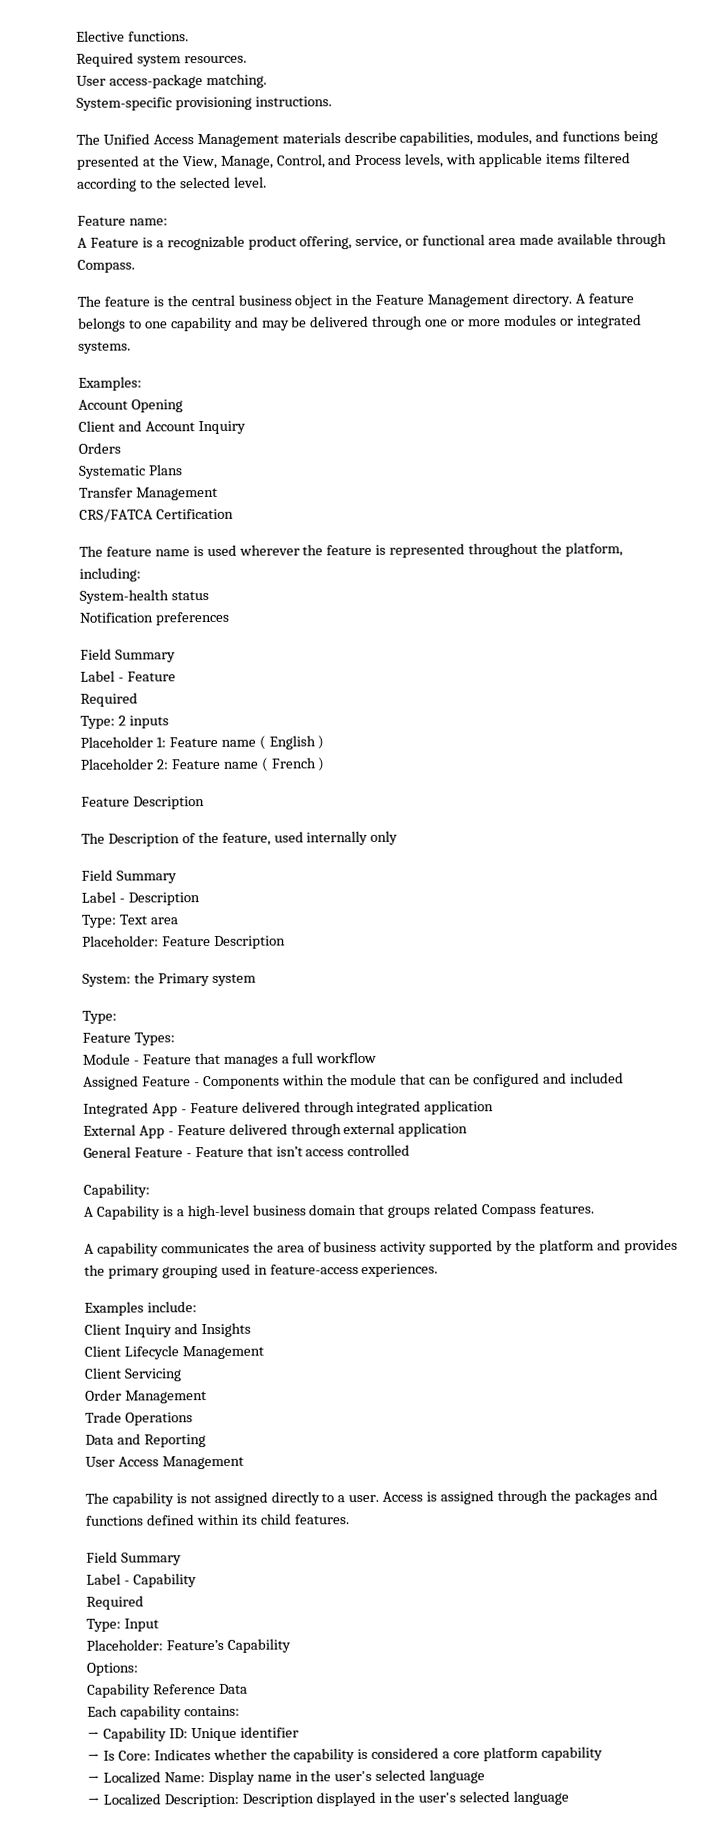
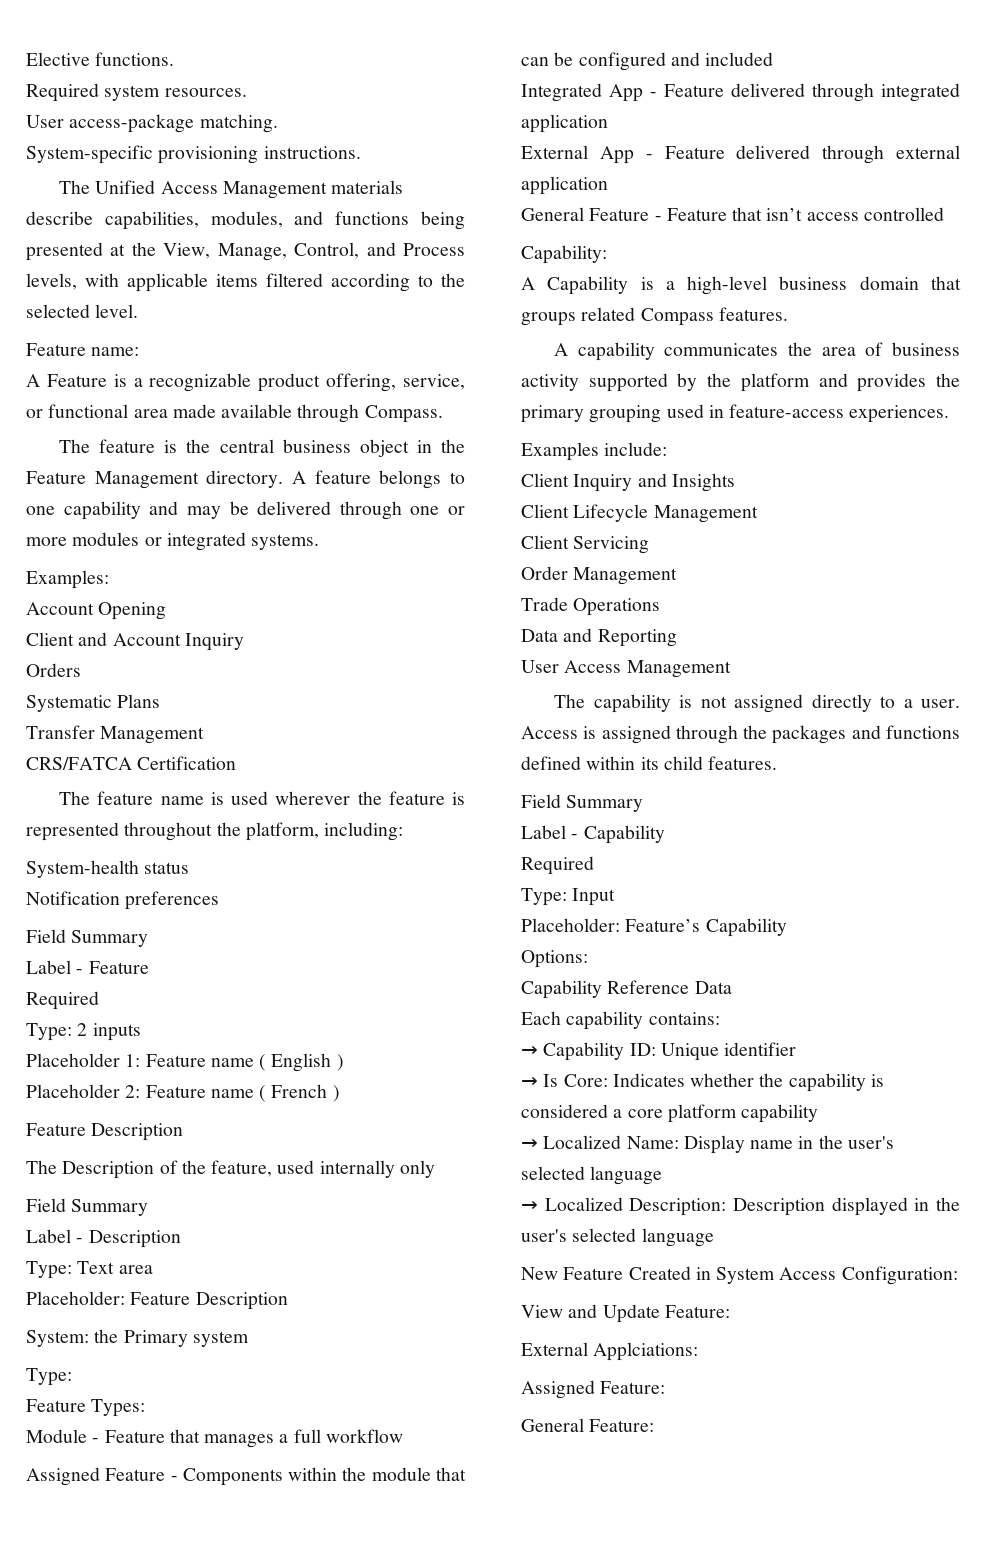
+ New Feature Created in System Access Configuration:
+ View and Update Feature:
+ External Applciations:
+ Assigned Feature:
+ General Feature:

